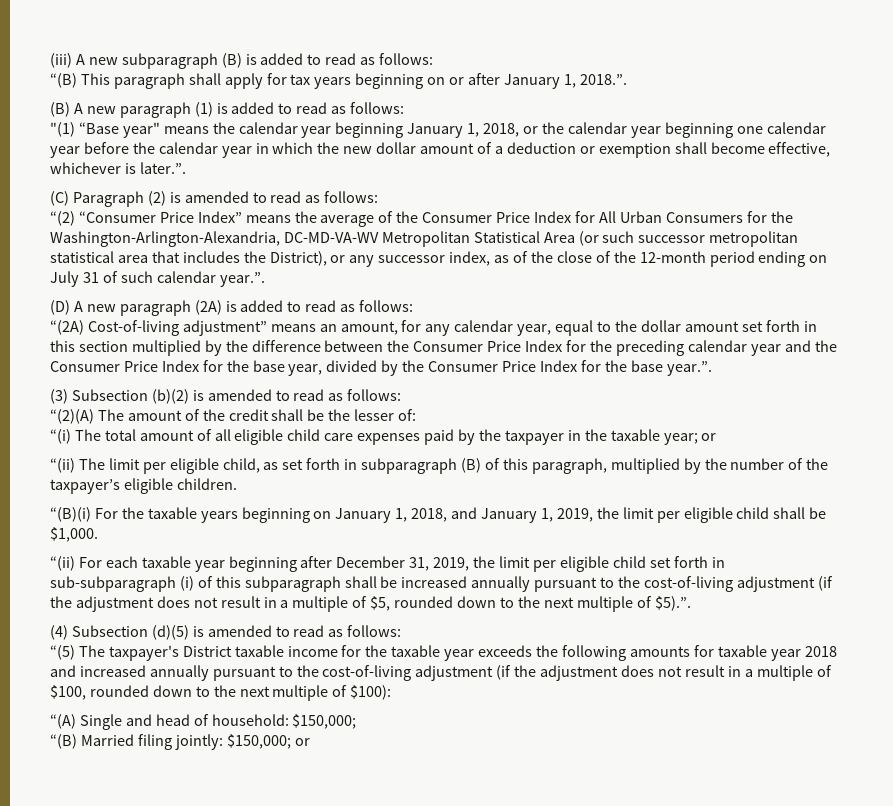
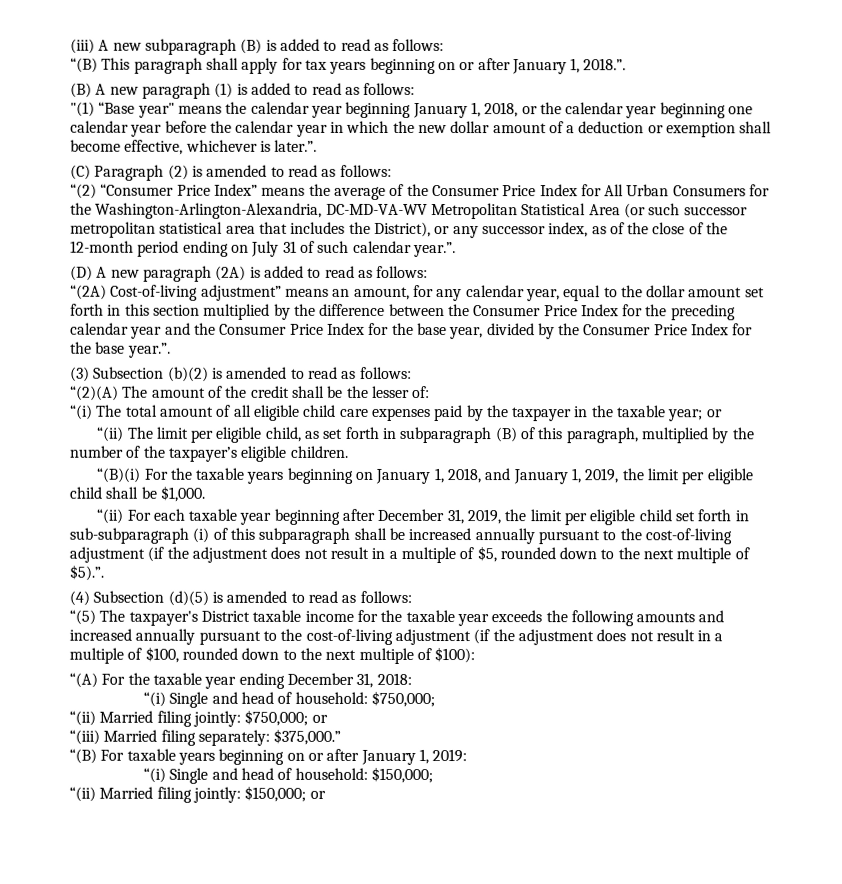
- “(5) The taxpayer's District taxable income for the taxable year exceeds the following amounts for taxable year 2018 and increased annually pursuant to the cost-of-living adjustment (if the adjustment does not result in a multiple of $100, rounded down to the next multiple of $100):
+ “(5) The taxpayer's District taxable income for the taxable year exceeds the following amounts and increased annually pursuant to the cost-of-living adjustment (if the adjustment does not result in a multiple of $100, rounded down to the next multiple of $100):
- “(A) Single and head of household: $150,000;
+ “(A) For the taxable year ending December 31, 2018:
+ “(i) Single and head of household: $750,000;
+ “(ii) Married filing jointly: $750,000; or
+ “(iii) Married filing separately: $375,000.”
+ “(B) For taxable years beginning on or after January 1, 2019:
+ “(i) Single and head of household: $150,000;
- “(B) Married filing jointly: $150,000; or
+ “(ii) Married filing jointly: $150,000; or

